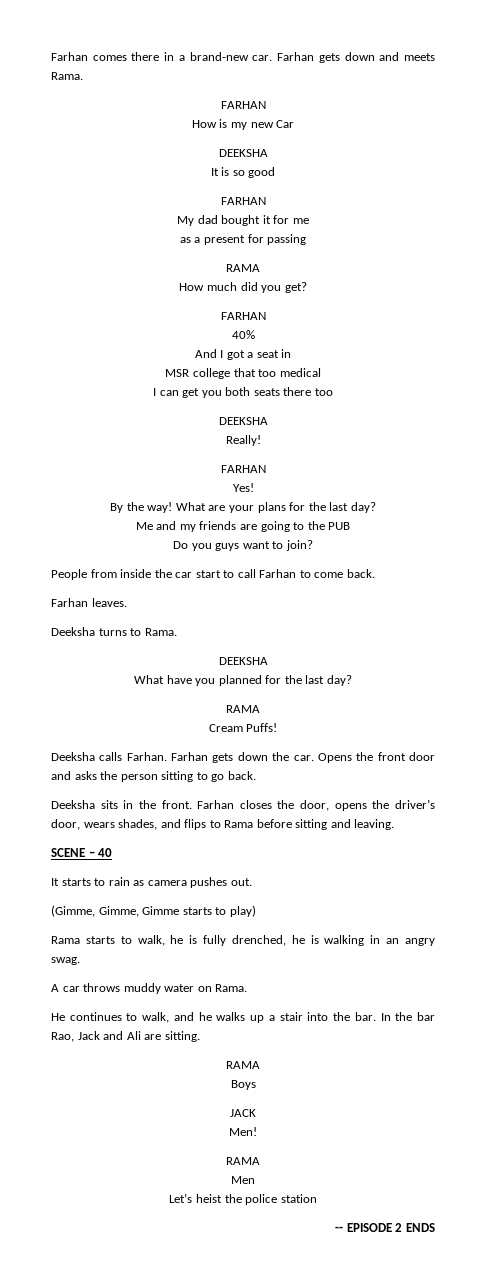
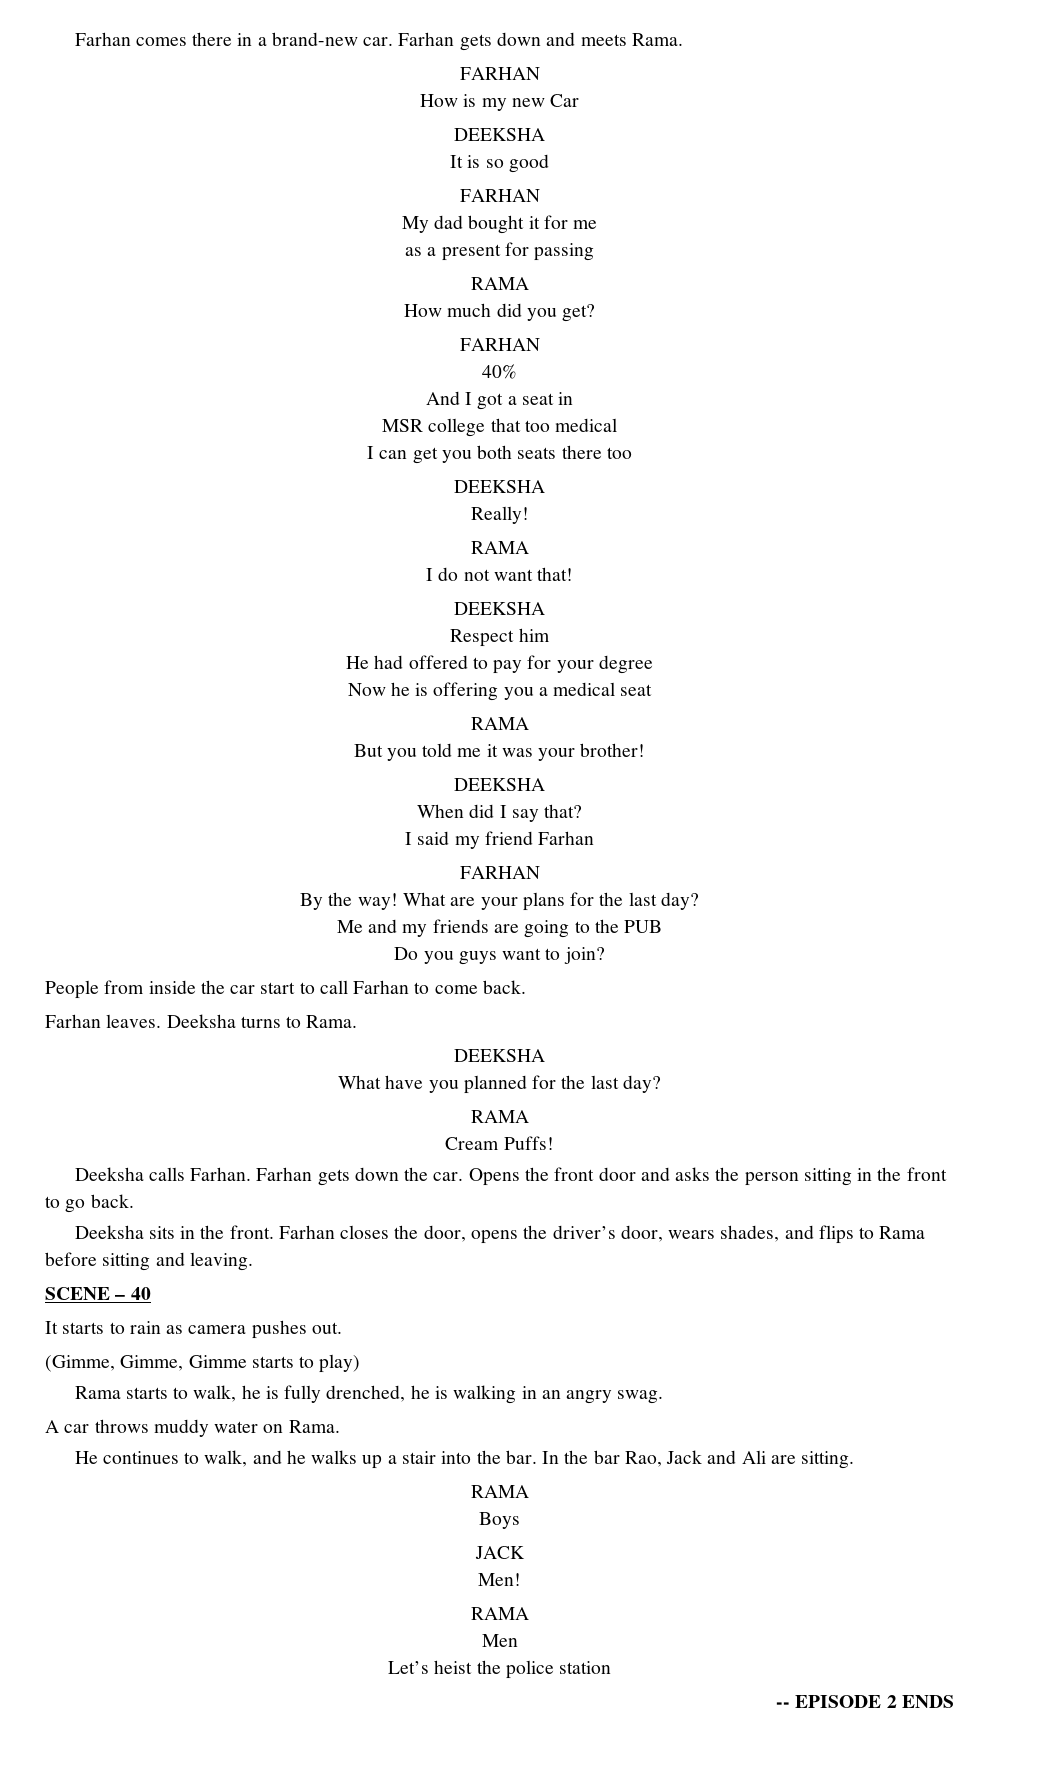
  Really!
+ RAMA
+ I do not want that!
+ DEEKSHA
+ Respect him
+ He had offered to pay for your degree
+ Now he is offering you a medical seat
+ RAMA
+ But you told me it was your brother!
+ DEEKSHA
+ When did I say that?
+ I said my friend Farhan
  FARHAN
- Yes!
- Farhan leaves.
- Deeksha turns to Rama.
+ Farhan leaves. Deeksha turns to Rama.
- Opens the front door and asks the person sitting to go back.
+ Opens the front door and asks the person sitting in the front to go back.

